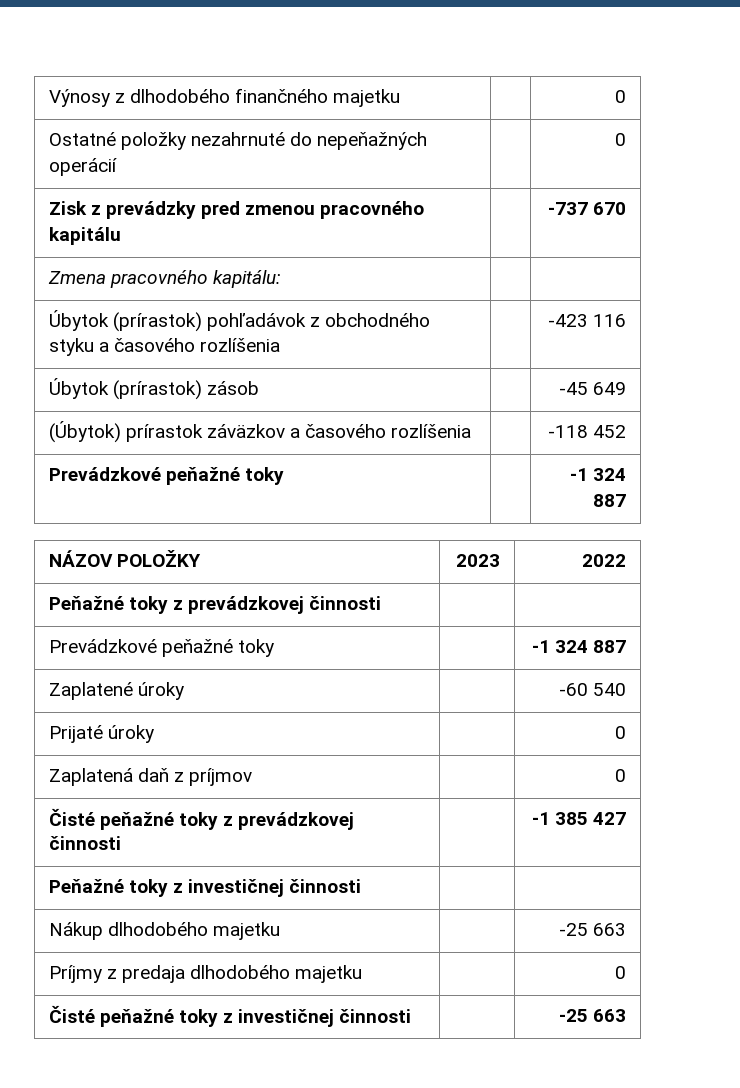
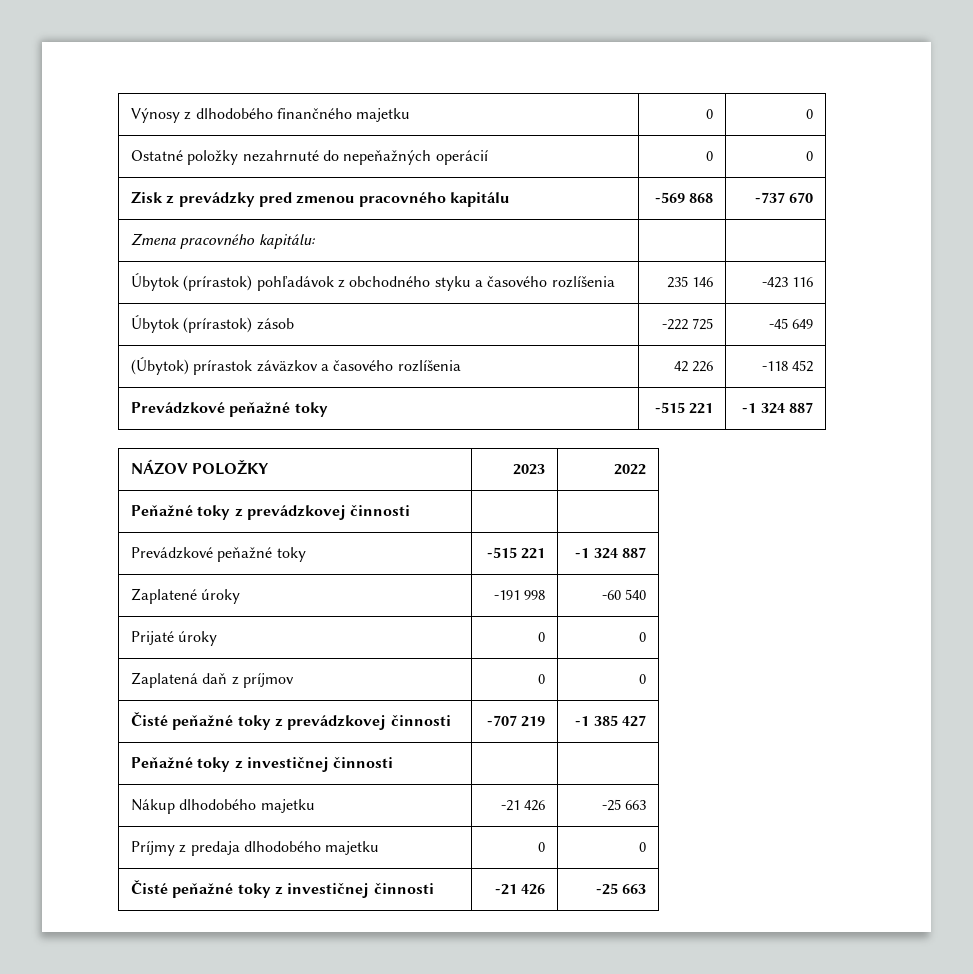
- Výnosy z dlhodobého finančného majetku | | 0
+ Výnosy z dlhodobého finančného majetku | 0 | 0
- Ostatné položky nezahrnuté do nepeňažných operácií | | 0
+ Ostatné položky nezahrnuté do nepeňažných operácií | 0 | 0
- Zisk z prevádzky pred zmenou pracovného kapitálu | | -737 670
+ Zisk z prevádzky pred zmenou pracovného kapitálu | -569 868 | -737 670
- Úbytok (prírastok) pohľadávok z obchodného styku a časového rozlíšenia | | -423 116
+ Úbytok (prírastok) pohľadávok z obchodného styku a časového rozlíšenia | 235 146 | -423 116
- Úbytok (prírastok) zásob | | -45 649
+ Úbytok (prírastok) zásob | -222 725 | -45 649
- (Úbytok) prírastok záväzkov a časového rozlíšenia | | -118 452
- Prevádzkové peňažné toky | | -1 324 887
+ (Úbytok) prírastok záväzkov a časového rozlíšenia | 42 226 | -118 452
+ Prevádzkové peňažné toky | -515 221 | -1 324 887
  Peňažné toky z prevádzkovej činnosti | |
- Prevádzkové peňažné toky | | -1 324 887
+ Prevádzkové peňažné toky | -515 221 | -1 324 887
- Zaplatené úroky | | -60 540
+ Zaplatené úroky | -191 998 | -60 540
- Prijaté úroky | | 0
+ Prijaté úroky | 0 | 0
- Zaplatená daň z príjmov | | 0
+ Zaplatená daň z príjmov | 0 | 0
- Čisté peňažné toky z prevádzkovej činnosti | | -1 385 427
+ Čisté peňažné toky z prevádzkovej činnosti | -707 219 | -1 385 427
- Nákup dlhodobého majetku | | -25 663
+ Nákup dlhodobého majetku | -21 426 | -25 663
- Príjmy z predaja dlhodobého majetku | | 0
+ Príjmy z predaja dlhodobého majetku | 0 | 0
- Čisté peňažné toky z investičnej činnosti | | -25 663
+ Čisté peňažné toky z investičnej činnosti | -21 426 | -25 663

